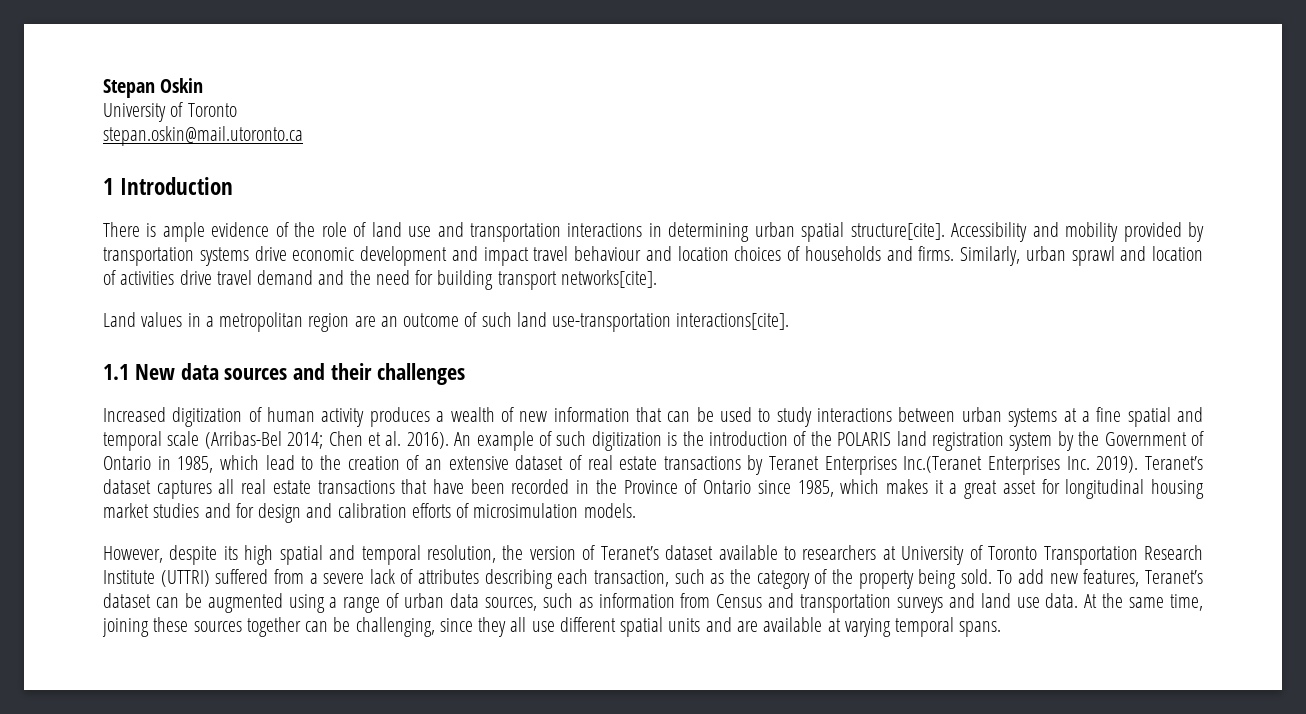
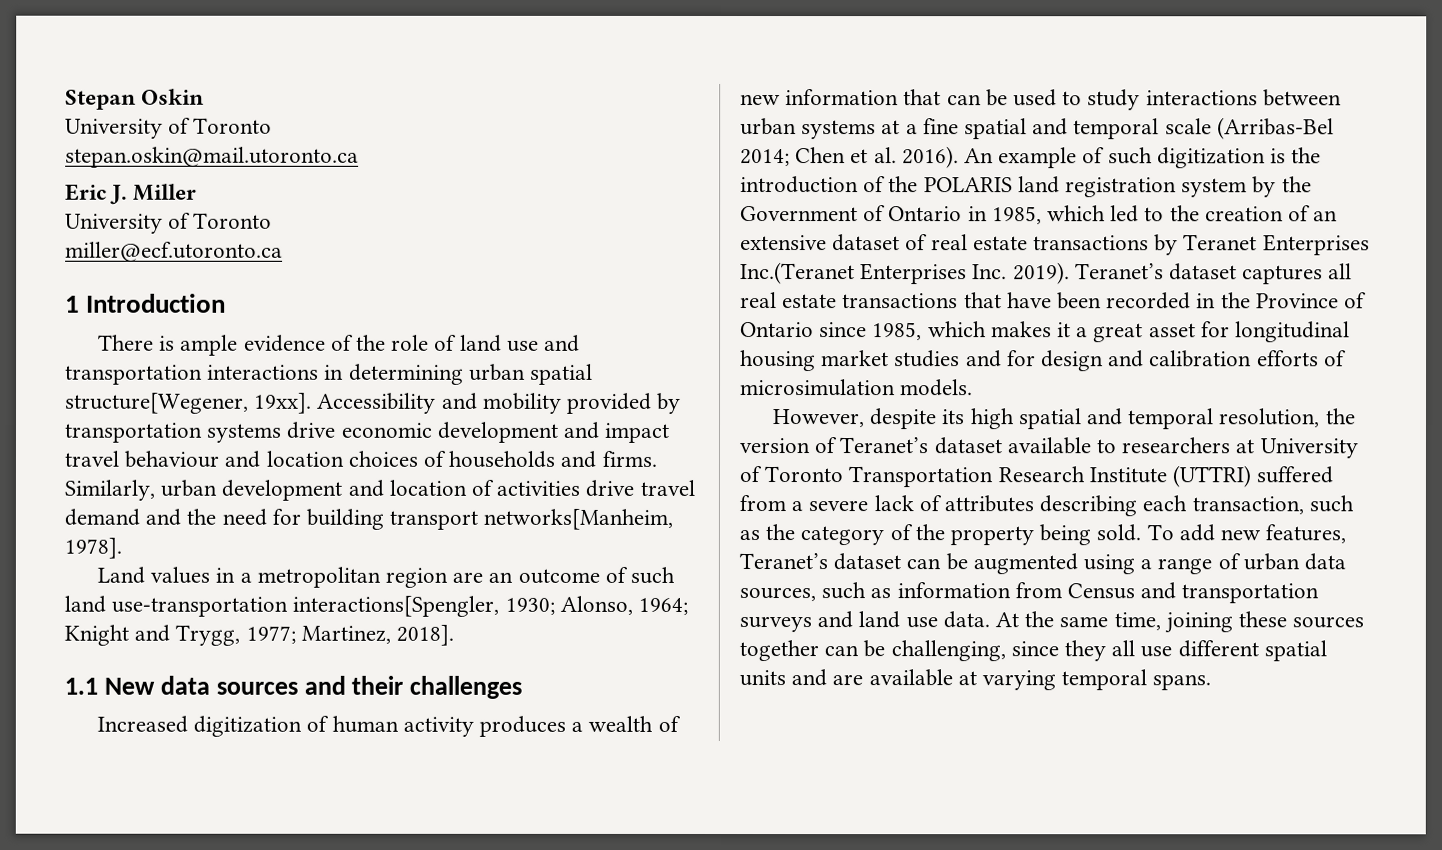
+ Eric J. Miller
+ University of Toronto
+ miller@ecf.utoronto.ca
- There is ample evidence of the role of land use and transportation interactions in determining urban spatial structure[cite].
+ There is ample evidence of the role of land use and transportation interactions in determining urban spatial structure[Wegener, 19xx].
- Similarly, urban sprawl and location of activities drive travel demand and the need for building transport networks[cite].
+ Similarly, urban development and location of activities drive travel demand and the need for building transport networks[Manheim, 1978].
- Land values in a metropolitan region are an outcome of such land use-transportation interactions[cite].
+ Land values in a metropolitan region are an outcome of such land use-transportation interactions[Spengler, 1930; Alonso, 1964; Knight and Trygg, 1977; Martinez, 2018].
- An example of such digitization is the introduction of the POLARIS land registration system by the Government of Ontario in 1985, which lead to the creation of an extensive dataset of real estate transactions by Teranet Enterprises Inc.(Teranet Enterprises Inc. 2019).
+ An example of such digitization is the introduction of the POLARIS land registration system by the Government of Ontario in 1985, which led to the creation of an extensive dataset of real estate transactions by Teranet Enterprises Inc.(Teranet Enterprises Inc. 2019).

